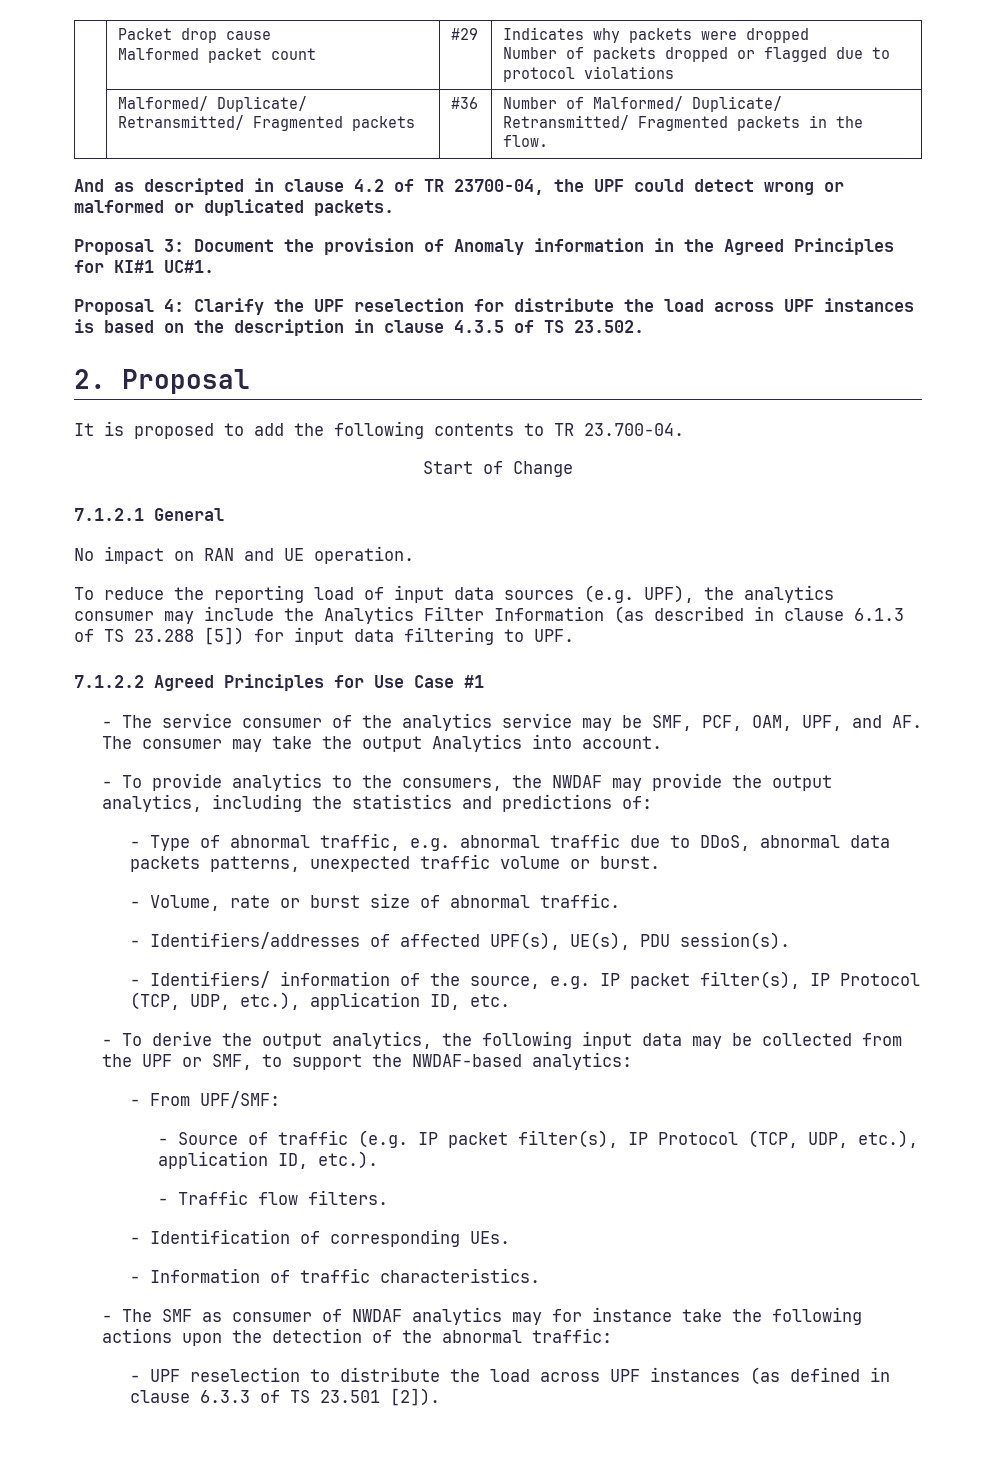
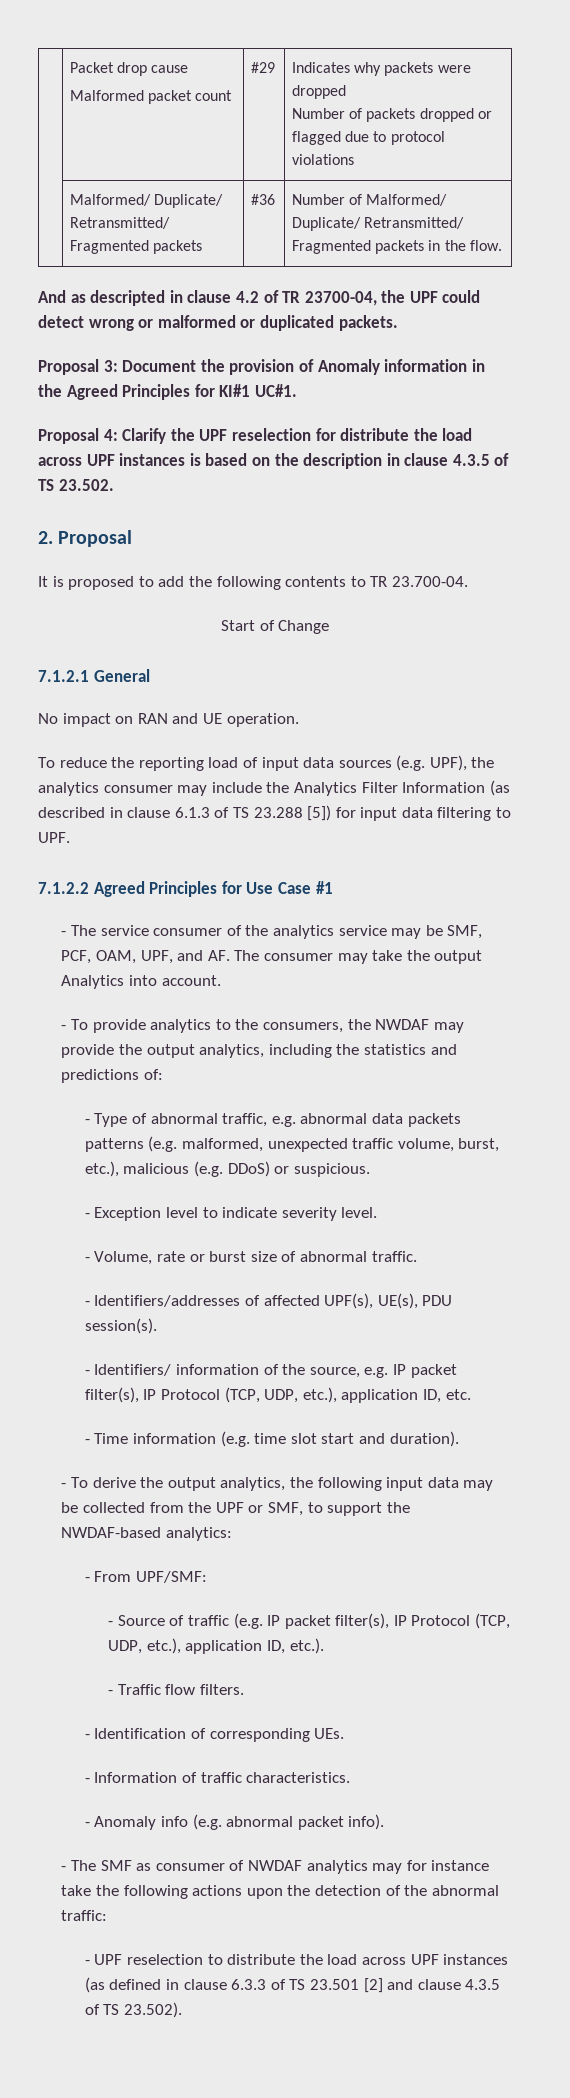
- - Type of abnormal traffic, e.g. abnormal traffic due to DDoS, abnormal data packets patterns, unexpected traffic volume or burst.
+ - Type of abnormal traffic, e.g. abnormal data packets patterns (e.g. malformed, unexpected traffic volume, burst, etc.), malicious (e.g. DDoS) or suspicious.
+ - Exception level to indicate severity level.
+ - Time information (e.g. time slot start and duration).
+ - Anomaly info (e.g. abnormal packet info).
- - UPF reselection to distribute the load across UPF instances (as defined in clause 6.3.3 of TS 23.501 [2]).
+ - UPF reselection to distribute the load across UPF instances (as defined in clause 6.3.3 of TS 23.501 [2] and clause 4.3.5 of TS 23.502).

